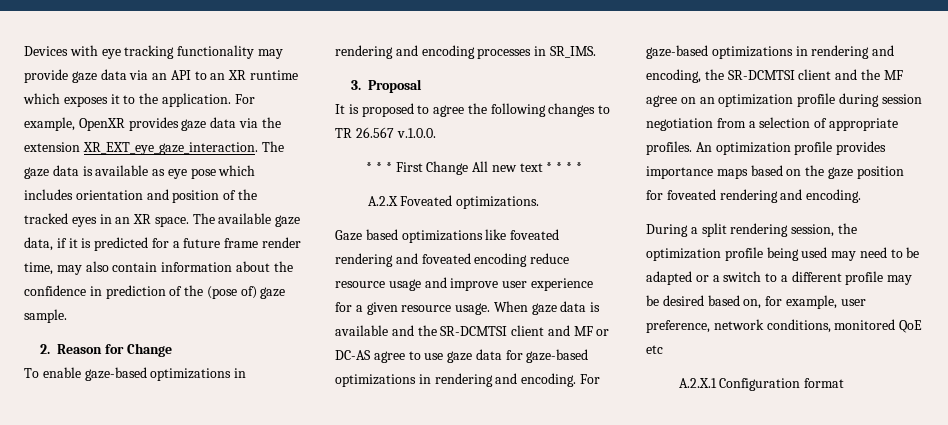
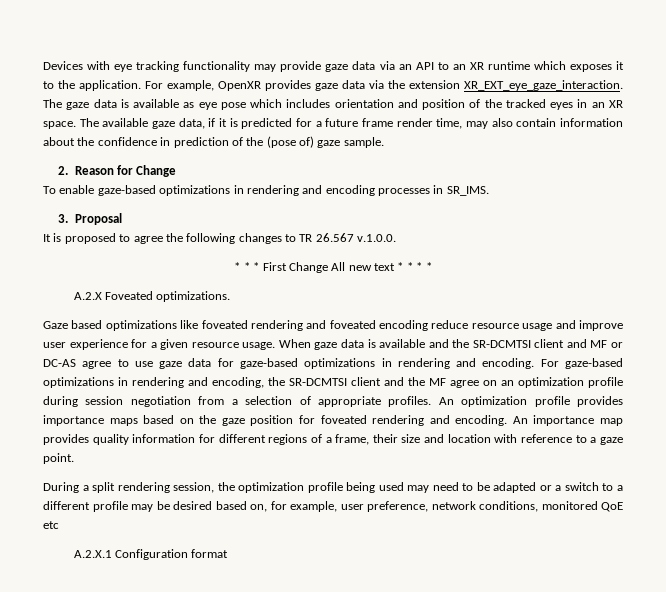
+ An importance map provides quality information for different regions of a frame, their size and location with reference to a gaze point.

